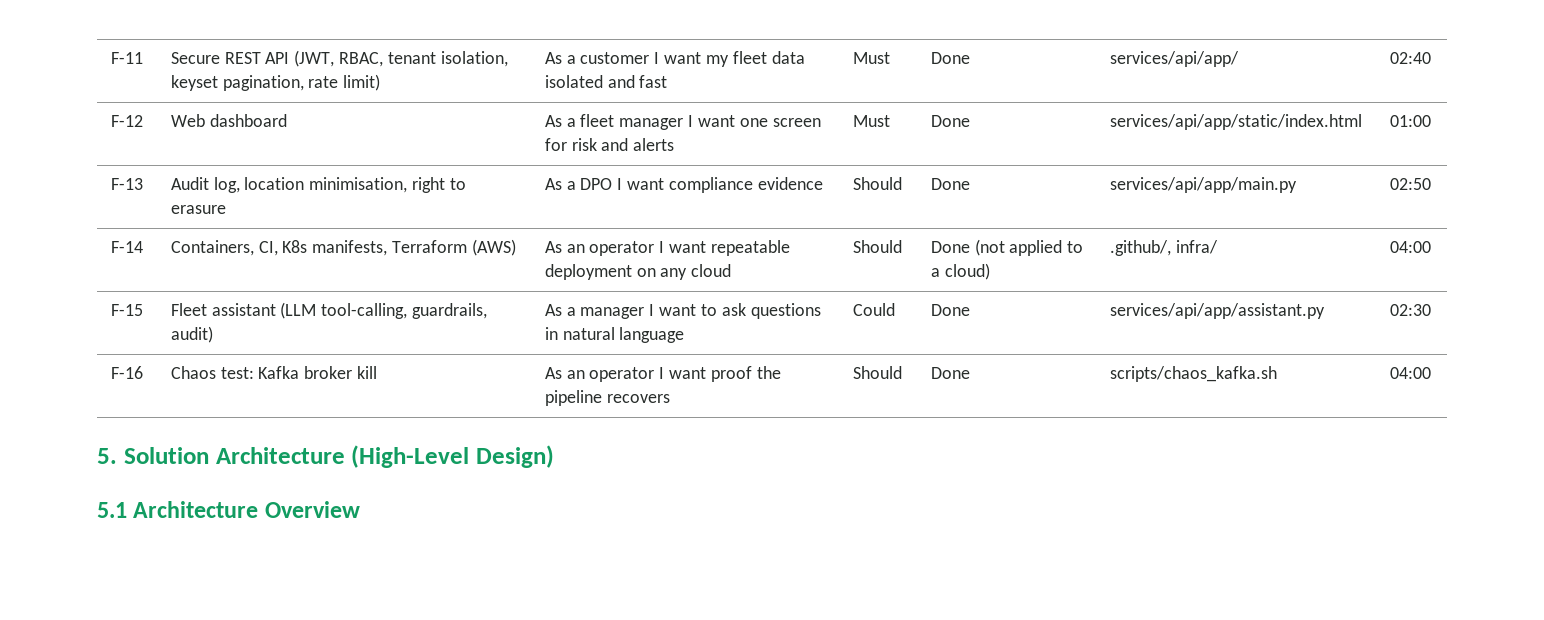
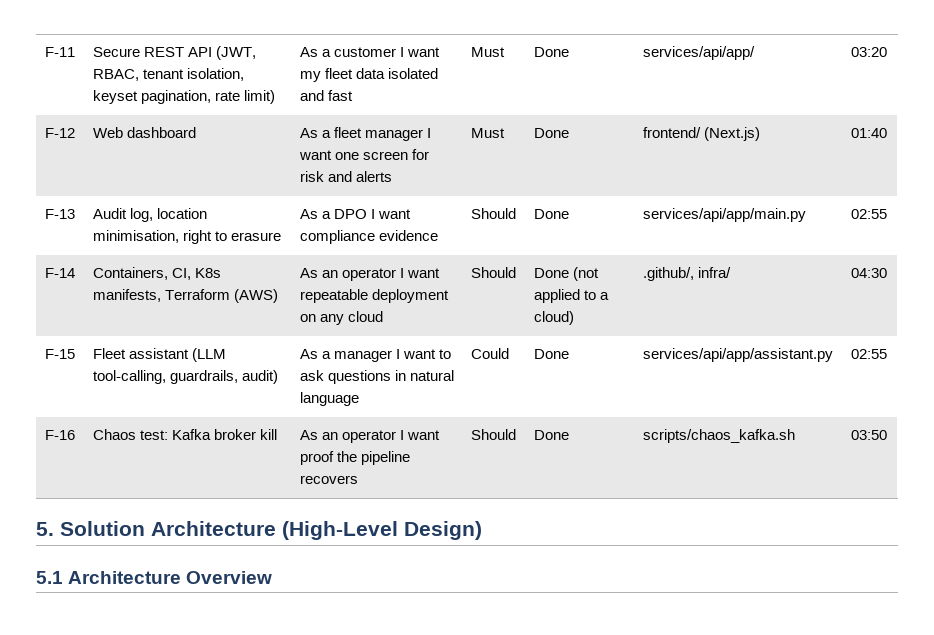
- F-11 | Secure REST API (JWT, RBAC, tenant isolation, keyset pagination, rate limit) | As a customer I want my fleet data isolated and fast | Must | Done | services/api/app/ | 02:40
+ F-11 | Secure REST API (JWT, RBAC, tenant isolation, keyset pagination, rate limit) | As a customer I want my fleet data isolated and fast | Must | Done | services/api/app/ | 03:20
- F-12 | Web dashboard | As a fleet manager I want one screen for risk and alerts | Must | Done | services/api/app/static/index.html | 01:00
+ F-12 | Web dashboard | As a fleet manager I want one screen for risk and alerts | Must | Done | frontend/ (Next.js) | 01:40
- F-13 | Audit log, location minimisation, right to erasure | As a DPO I want compliance evidence | Should | Done | services/api/app/main.py | 02:50
+ F-13 | Audit log, location minimisation, right to erasure | As a DPO I want compliance evidence | Should | Done | services/api/app/main.py | 02:55
- F-14 | Containers, CI, K8s manifests, Terraform (AWS) | As an operator I want repeatable deployment on any cloud | Should | Done (not applied to a cloud) | .github/, infra/ | 04:00
+ F-14 | Containers, CI, K8s manifests, Terraform (AWS) | As an operator I want repeatable deployment on any cloud | Should | Done (not applied to a cloud) | .github/, infra/ | 04:30
- F-15 | Fleet assistant (LLM tool-calling, guardrails, audit) | As a manager I want to ask questions in natural language | Could | Done | services/api/app/assistant.py | 02:30
+ F-15 | Fleet assistant (LLM tool-calling, guardrails, audit) | As a manager I want to ask questions in natural language | Could | Done | services/api/app/assistant.py | 02:55
- F-16 | Chaos test: Kafka broker kill | As an operator I want proof the pipeline recovers | Should | Done | scripts/chaos_kafka.sh | 04:00
+ F-16 | Chaos test: Kafka broker kill | As an operator I want proof the pipeline recovers | Should | Done | scripts/chaos_kafka.sh | 03:50

